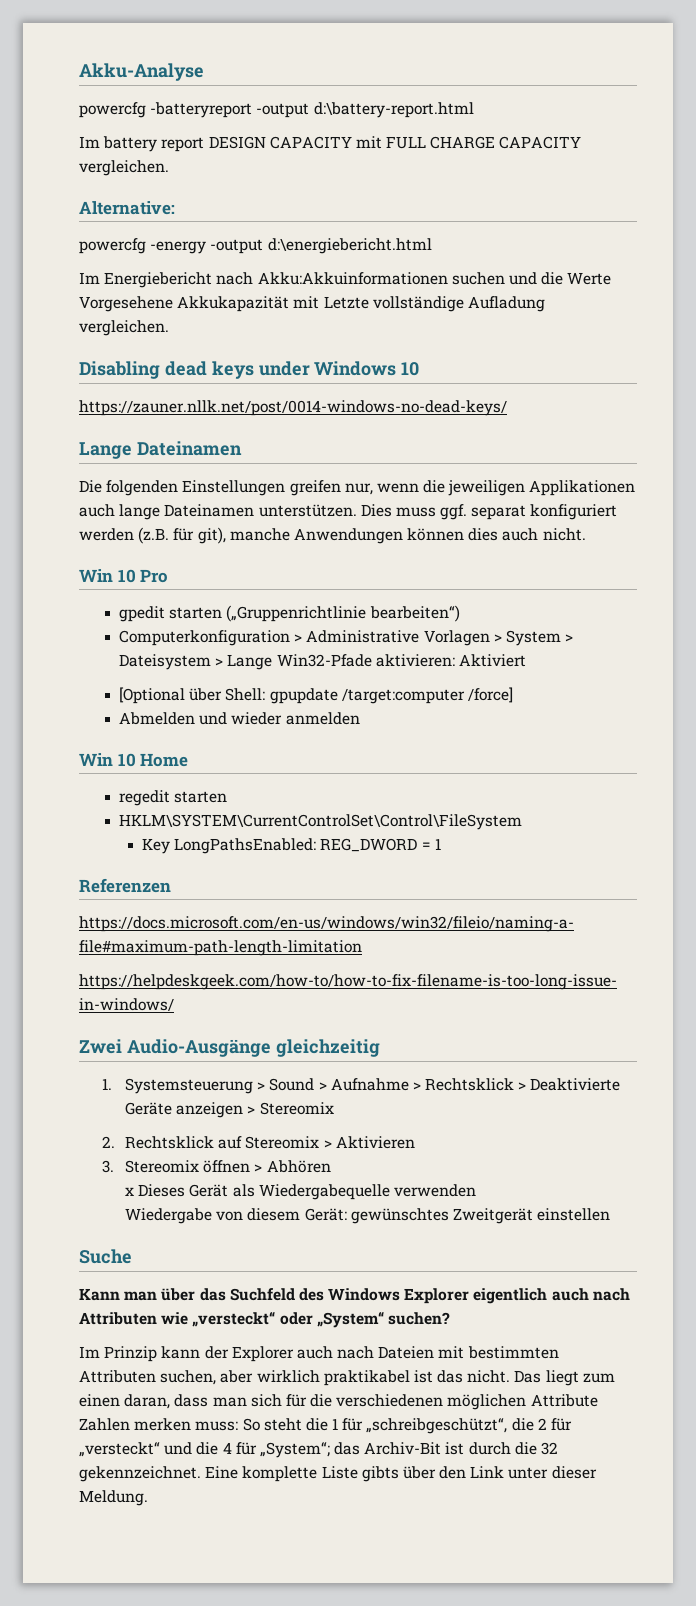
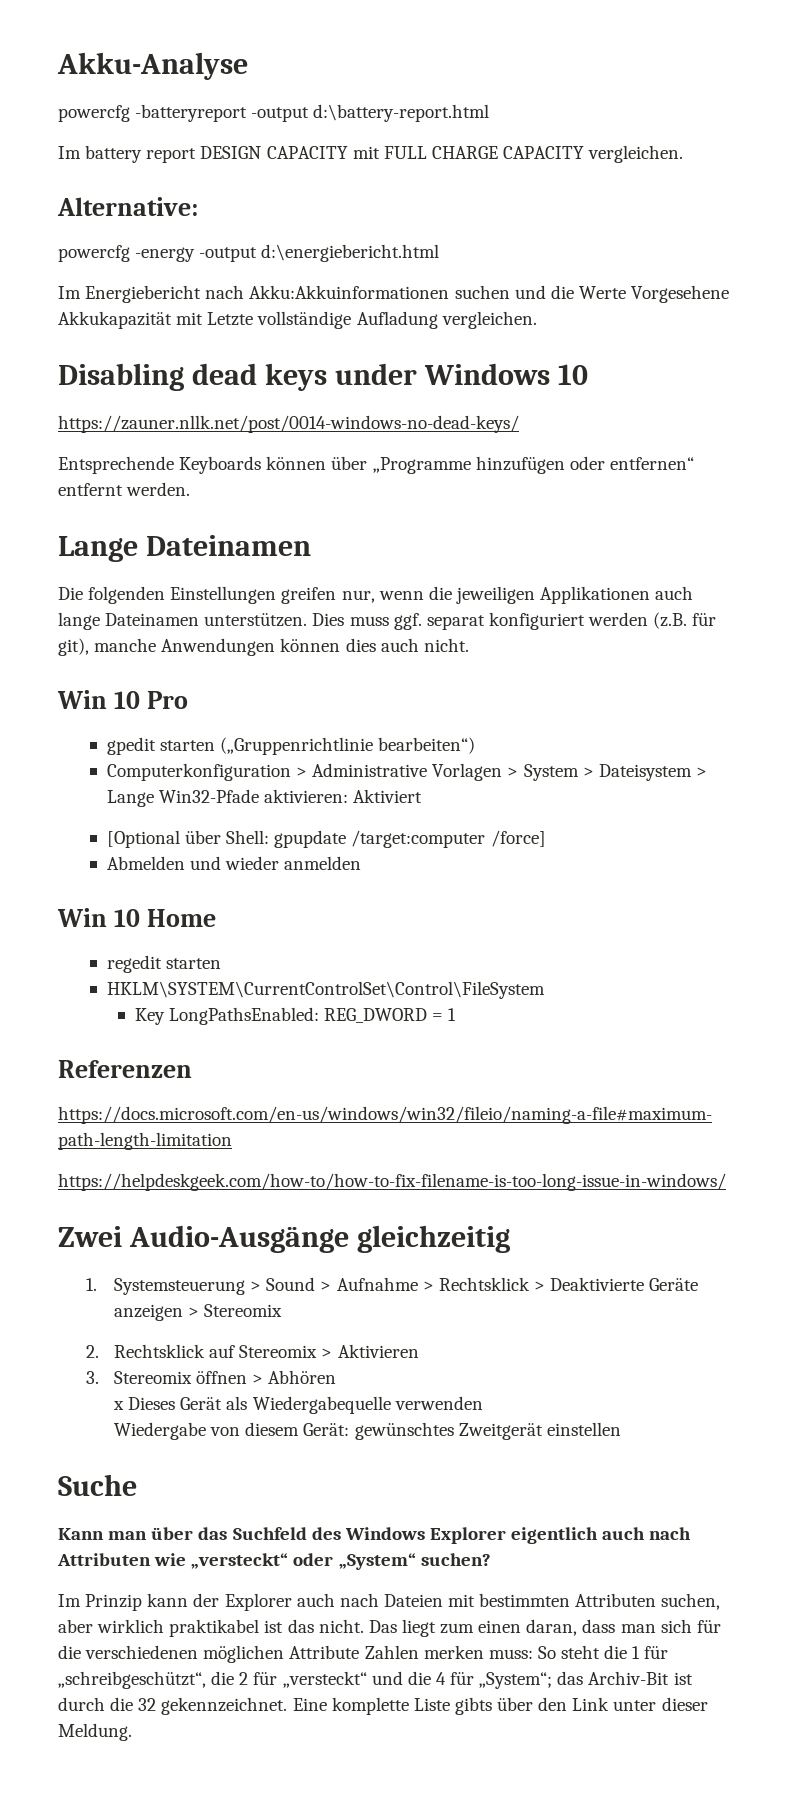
+ Entsprechende Keyboards können über „Programme hinzufügen oder entfernen“ entfernt werden.

